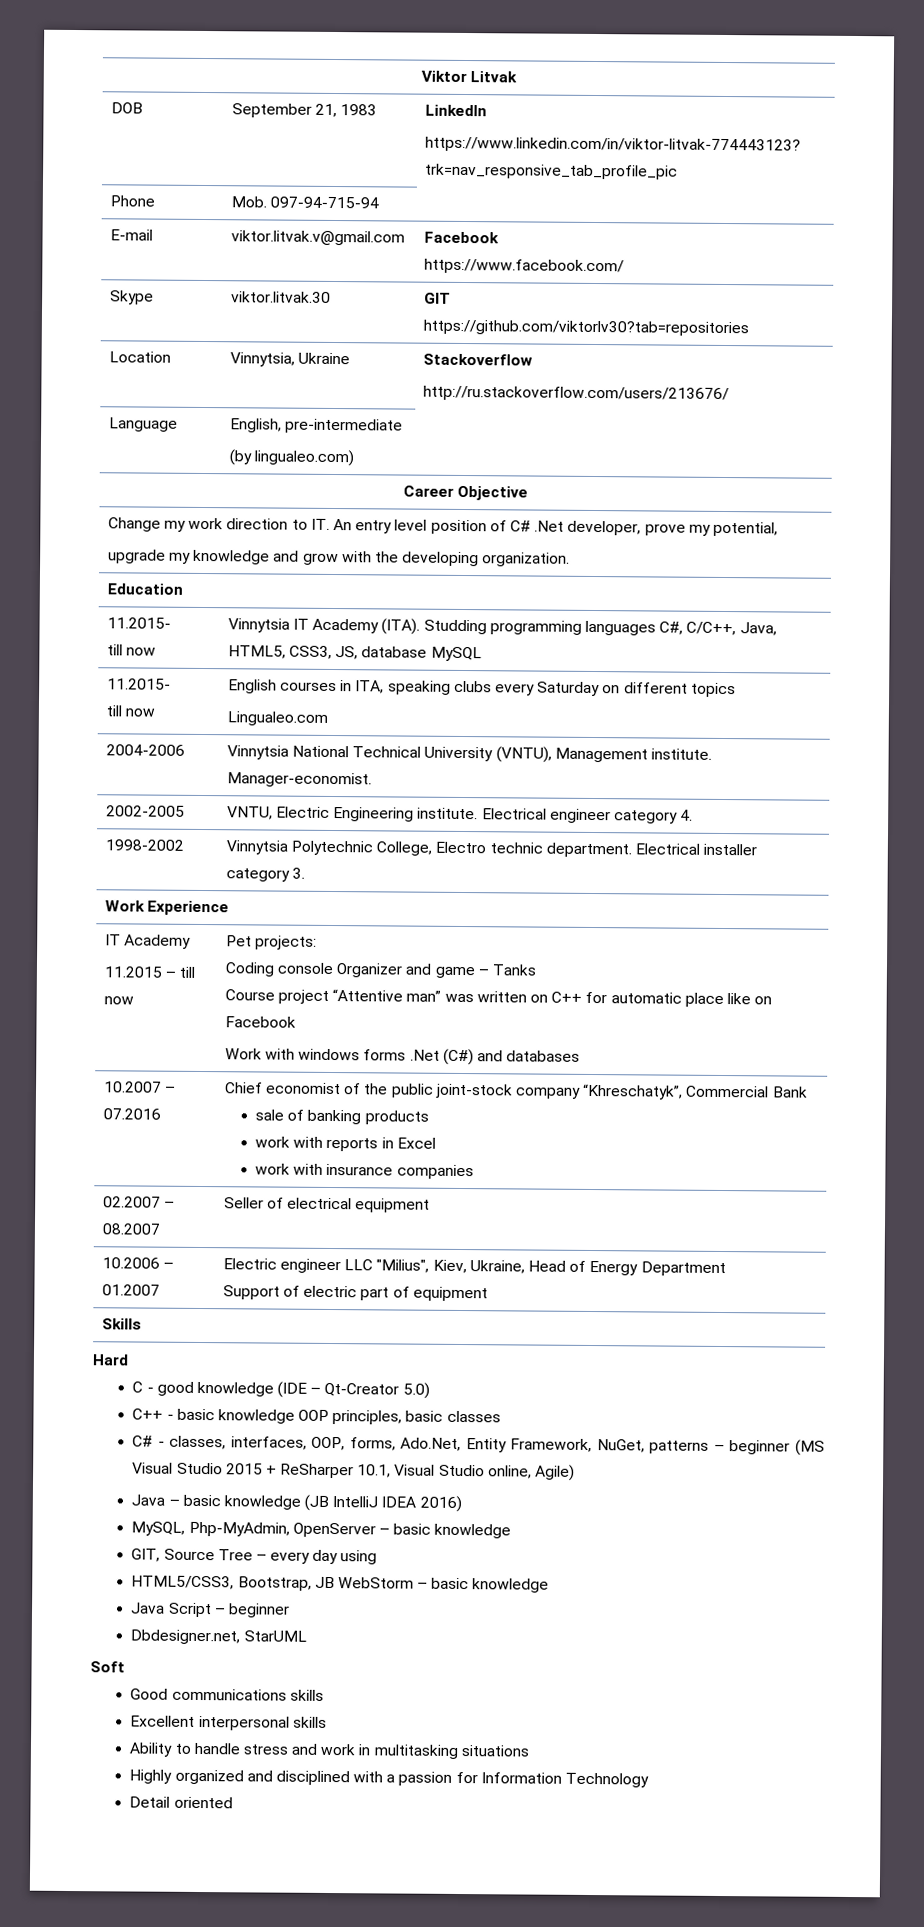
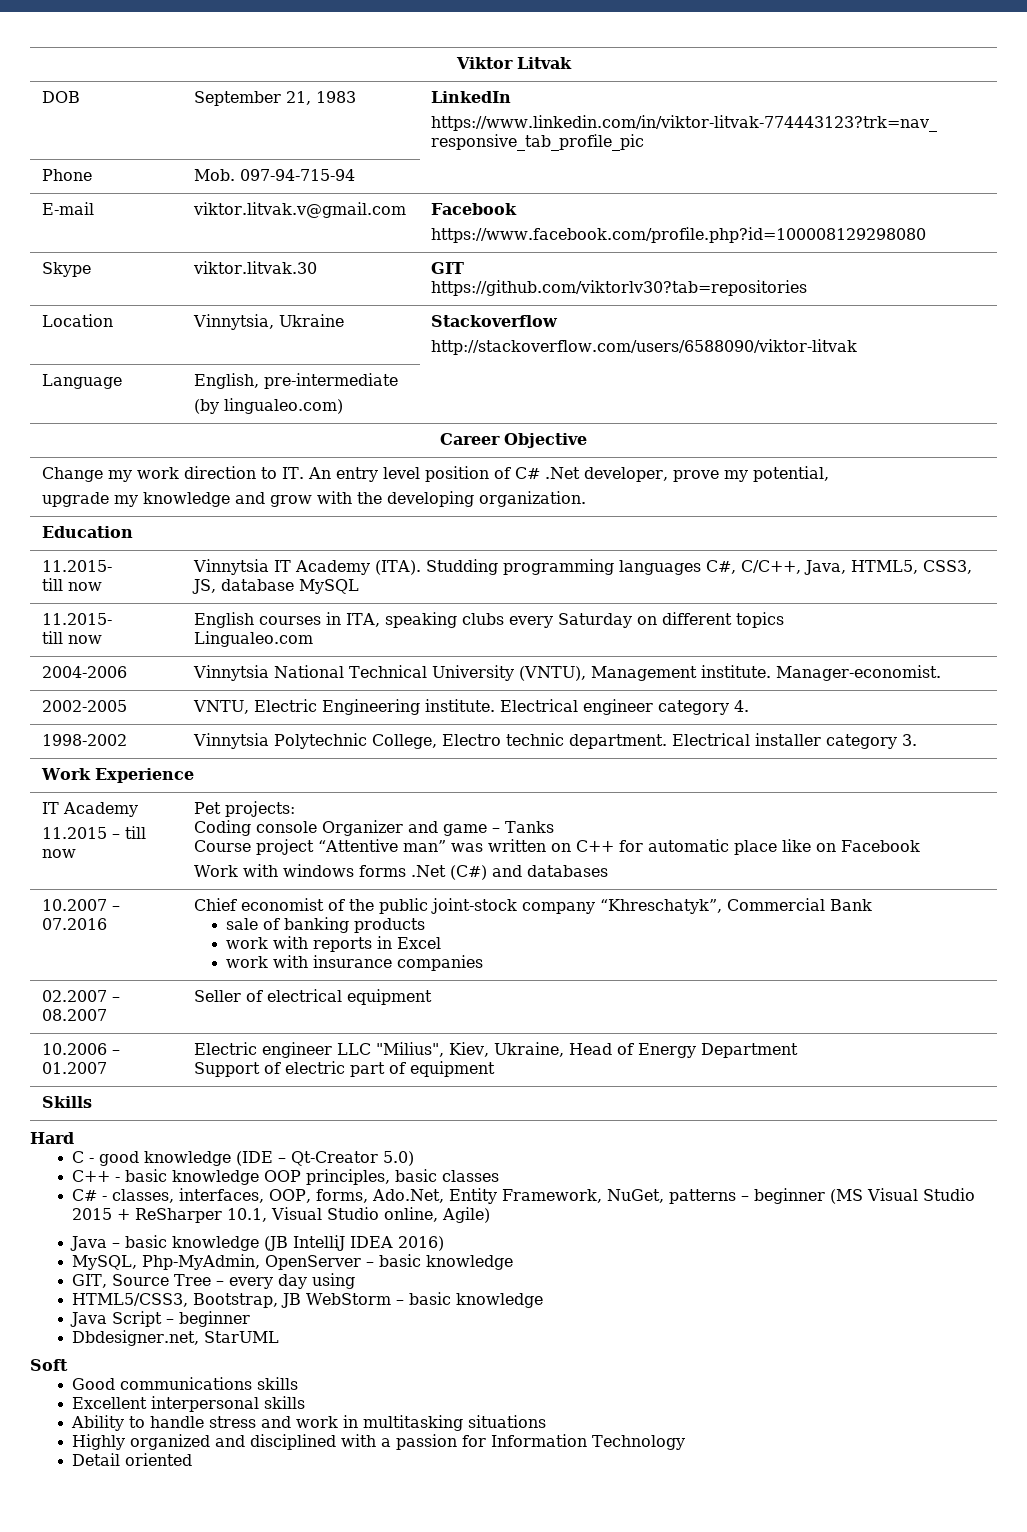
  E-mail | viktor.litvak.v@gmail.com | Facebook
- https://www.facebook.com/
+ https://www.facebook.com/profile.php?id=100008129298080
  Location | Vinnytsia, Ukraine | Stackoverflow
- http://ru.stackoverflow.com/users/213676/
+ http://stackoverflow.com/users/6588090/viktor-litvak

